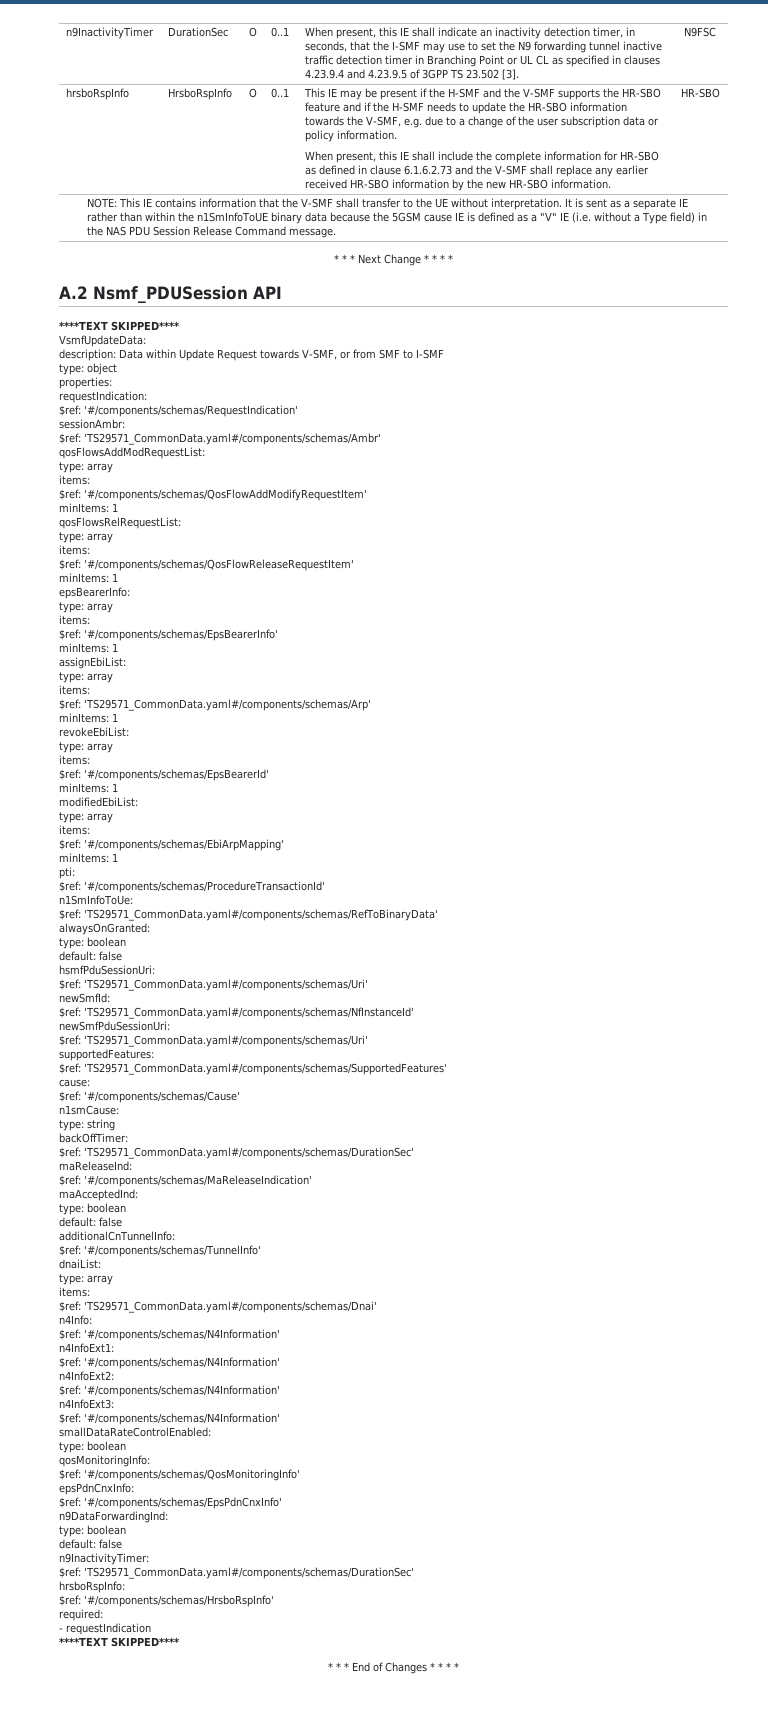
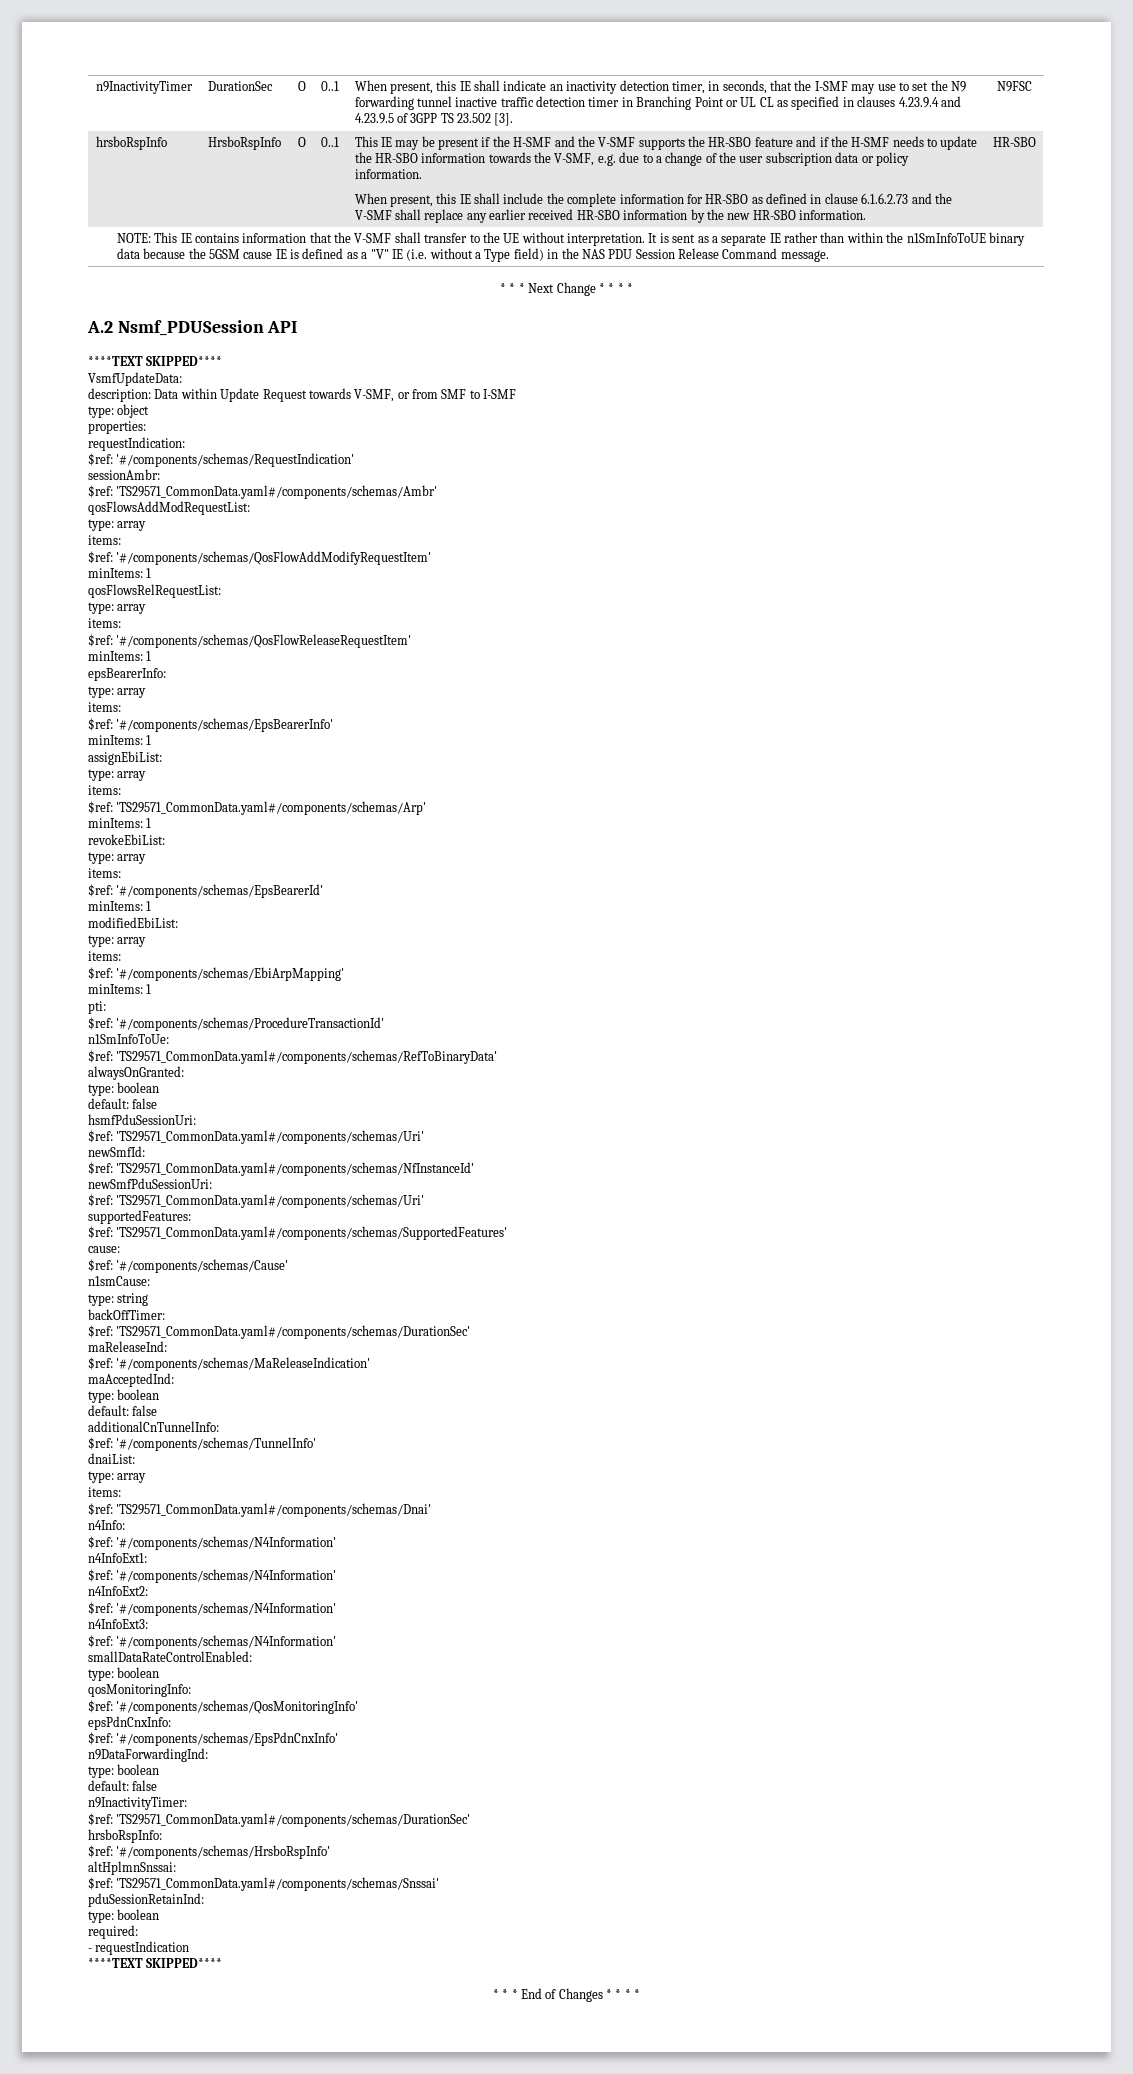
+ altHplmnSnssai:
+ $ref: 'TS29571_CommonData.yaml#/components/schemas/Snssai'
+ pduSessionRetainInd:
+ type: boolean

